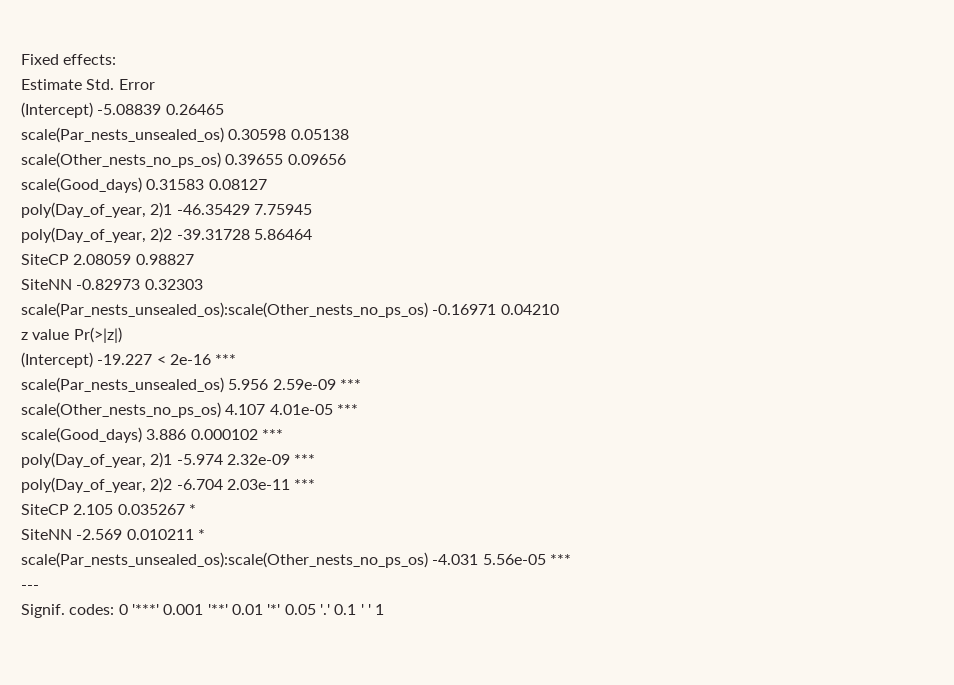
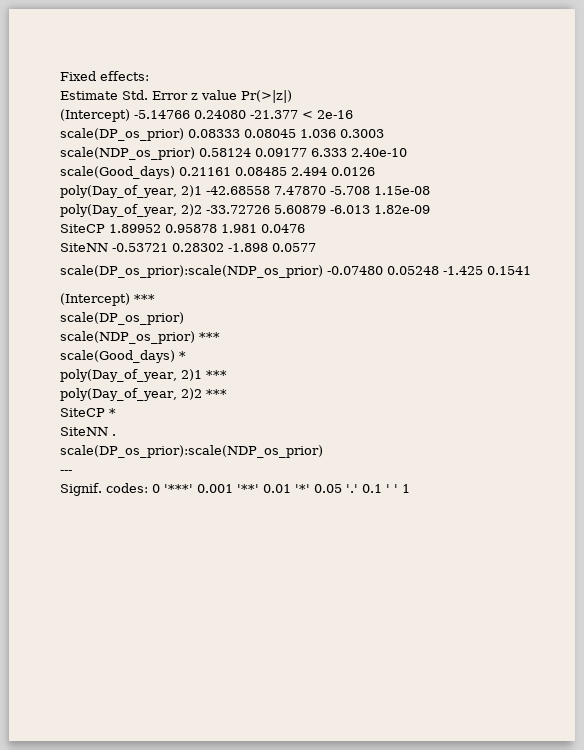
- Estimate Std. Error
- (Intercept) -5.08839 0.26465
- scale(Par_nests_unsealed_os) 0.30598 0.05138
- scale(Other_nests_no_ps_os) 0.39655 0.09656
- scale(Good_days) 0.31583 0.08127
- poly(Day_of_year, 2)1 -46.35429 7.75945
- poly(Day_of_year, 2)2 -39.31728 5.86464
- SiteCP 2.08059 0.98827
- SiteNN -0.82973 0.32303
- scale(Par_nests_unsealed_os):scale(Other_nests_no_ps_os) -0.16971 0.04210
- z value Pr(>|z|)
+ Estimate Std. Error z value Pr(>|z|)
- (Intercept) -19.227 < 2e-16 ***
- scale(Par_nests_unsealed_os) 5.956 2.59e-09 ***
- scale(Other_nests_no_ps_os) 4.107 4.01e-05 ***
+ (Intercept) -5.14766 0.24080 -21.377 < 2e-16
+ scale(DP_os_prior) 0.08333 0.08045 1.036 0.3003
+ scale(NDP_os_prior) 0.58124 0.09177 6.333 2.40e-10
+ scale(Good_days) 0.21161 0.08485 2.494 0.0126
+ poly(Day_of_year, 2)1 -42.68558 7.47870 -5.708 1.15e-08
+ poly(Day_of_year, 2)2 -33.72726 5.60879 -6.013 1.82e-09
+ SiteCP 1.89952 0.95878 1.981 0.0476
+ SiteNN -0.53721 0.28302 -1.898 0.0577
+ scale(DP_os_prior):scale(NDP_os_prior) -0.07480 0.05248 -1.425 0.1541
+ (Intercept) ***
+ scale(DP_os_prior)
+ scale(NDP_os_prior) ***
- scale(Good_days) 3.886 0.000102 ***
- poly(Day_of_year, 2)1 -5.974 2.32e-09 ***
+ scale(Good_days) *
+ poly(Day_of_year, 2)1 ***
- poly(Day_of_year, 2)2 -6.704 2.03e-11 ***
+ poly(Day_of_year, 2)2 ***
- SiteCP 2.105 0.035267 *
+ SiteCP *
- SiteNN -2.569 0.010211 *
- scale(Par_nests_unsealed_os):scale(Other_nests_no_ps_os) -4.031 5.56e-05 ***
+ SiteNN .
+ scale(DP_os_prior):scale(NDP_os_prior)

